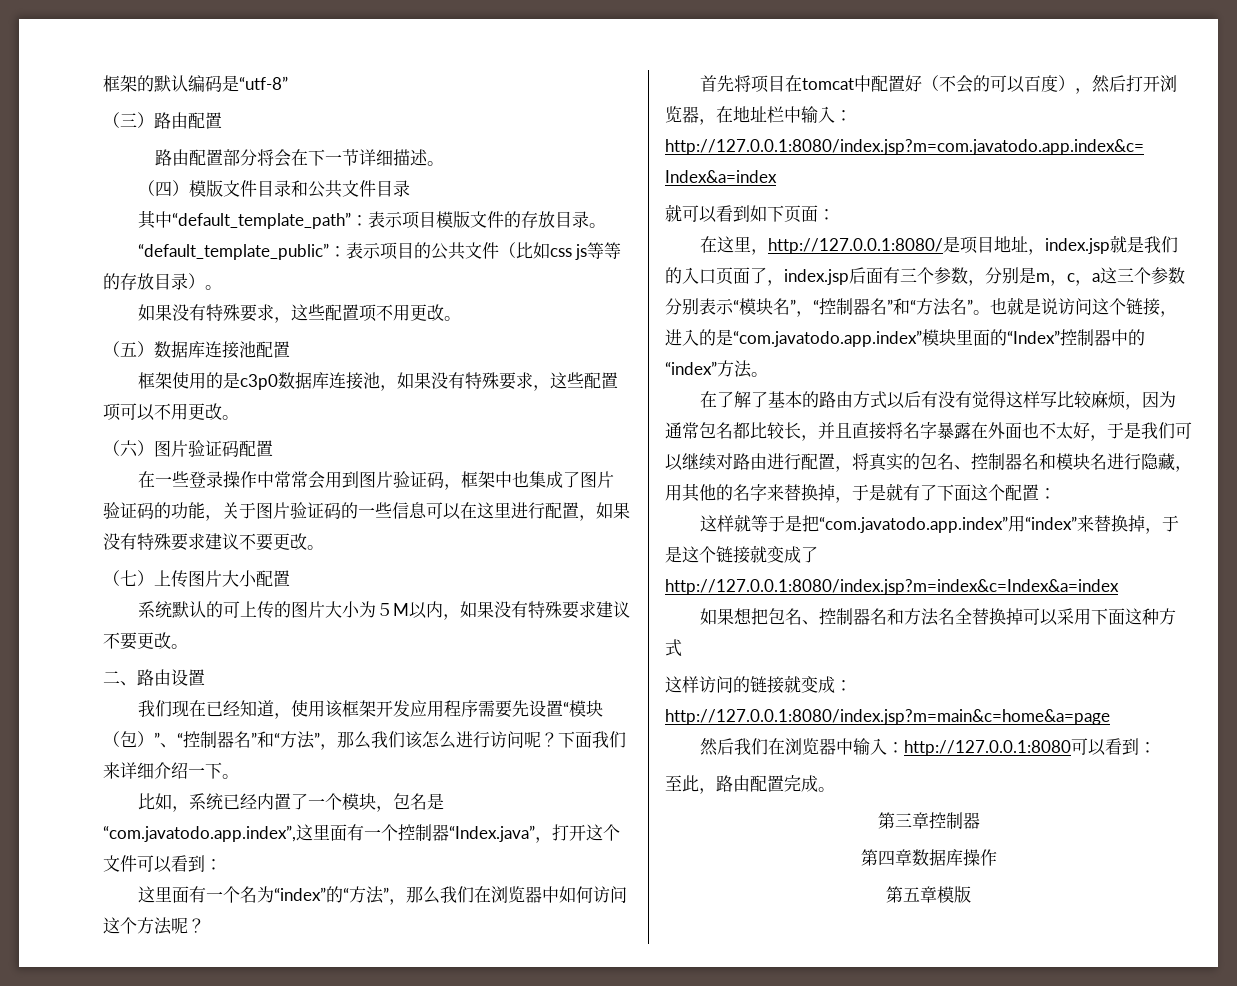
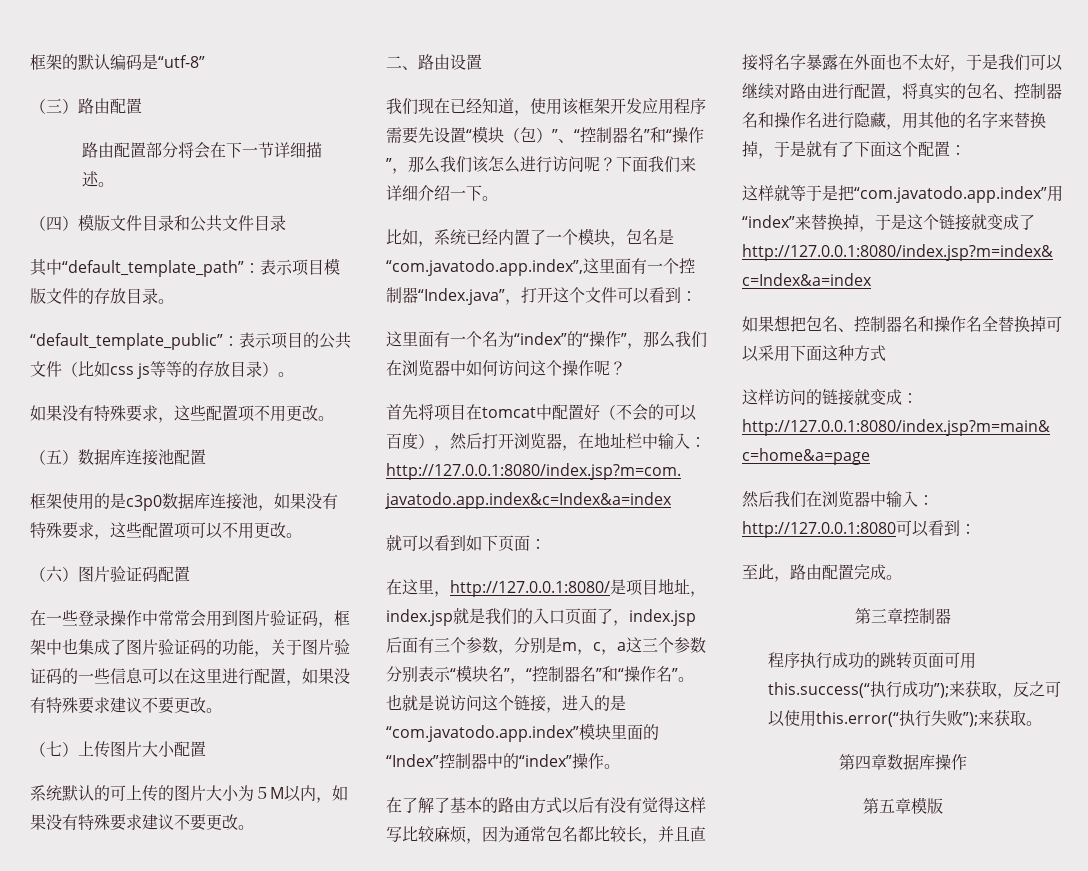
- 我们现在已经知道，使用该框架开发应用程序需要先设置“模块（包）”、“控制器名”和“方法”，那么我们该怎么进行访问呢？
+ 我们现在已经知道，使用该框架开发应用程序需要先设置“模块（包）”、“控制器名”和“操作”，那么我们该怎么进行访问呢？
- 这里面有一个名为“index”的“方法”，那么我们在浏览器中如何访问这个方法呢？
+ 这里面有一个名为“index”的“操作”，那么我们在浏览器中如何访问这个操作呢？
- 在这里，http://127.0.0.1:8080/是项目地址，index.jsp就是我们的入口页面了，index.jsp后面有三个参数，分别是m，c，a这三个参数分别表示“模块名”，“控制器名”和“方法名”。
+ 在这里，http://127.0.0.1:8080/是项目地址，index.jsp就是我们的入口页面了，index.jsp后面有三个参数，分别是m，c，a这三个参数分别表示“模块名”，“控制器名”和“操作名”。
- 也就是说访问这个链接，进入的是“com.javatodo.app.index”模块里面的“Index”控制器中的“index”方法。
+ 也就是说访问这个链接，进入的是“com.javatodo.app.index”模块里面的“Index”控制器中的“index”操作。
- 在了解了基本的路由方式以后有没有觉得这样写比较麻烦，因为通常包名都比较长，并且直接将名字暴露在外面也不太好，于是我们可以继续对路由进行配置，将真实的包名、控制器名和模块名进行隐藏，用其他的名字来替换掉，于是就有了下面这个配置：
+ 在了解了基本的路由方式以后有没有觉得这样写比较麻烦，因为通常包名都比较长，并且直接将名字暴露在外面也不太好，于是我们可以继续对路由进行配置，将真实的包名、控制器名和操作名进行隐藏，用其他的名字来替换掉，于是就有了下面这个配置：
- 如果想把包名、控制器名和方法名全替换掉可以采用下面这种方式
+ 如果想把包名、控制器名和操作名全替换掉可以采用下面这种方式
+ 程序执行成功的跳转页面可用this.success(“执行成功”);来获取，反之可以使用this.error(“执行失败”);来获取。

